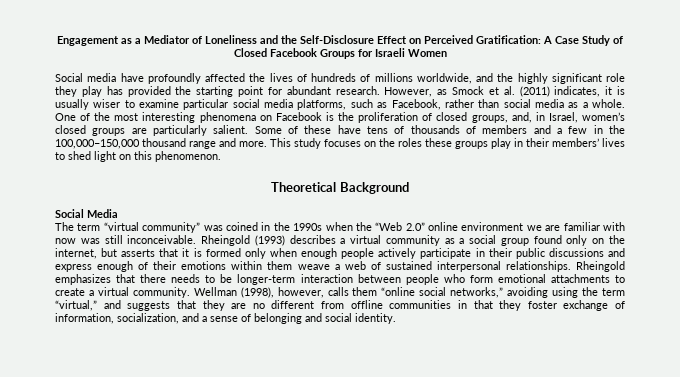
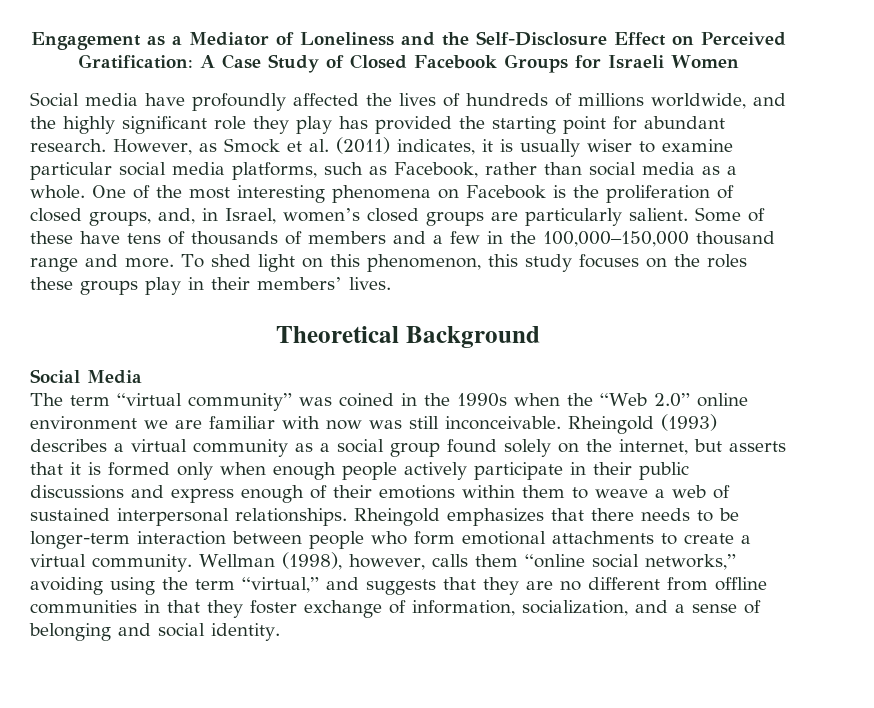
- This study focuses on the roles these groups play in their members’ lives to shed light on this phenomenon.
+ To shed light on this phenomenon, this study focuses on the roles these groups play in their members’ lives.
- Rheingold (1993) describes a virtual community as a social group found only on the internet, but asserts that it is formed only when enough people actively participate in their public discussions and express enough of their emotions within them weave a web of sustained interpersonal relationships.
+ Rheingold (1993) describes a virtual community as a social group found solely on the internet, but asserts that it is formed only when enough people actively participate in their public discussions and express enough of their emotions within them to weave a web of sustained interpersonal relationships.

